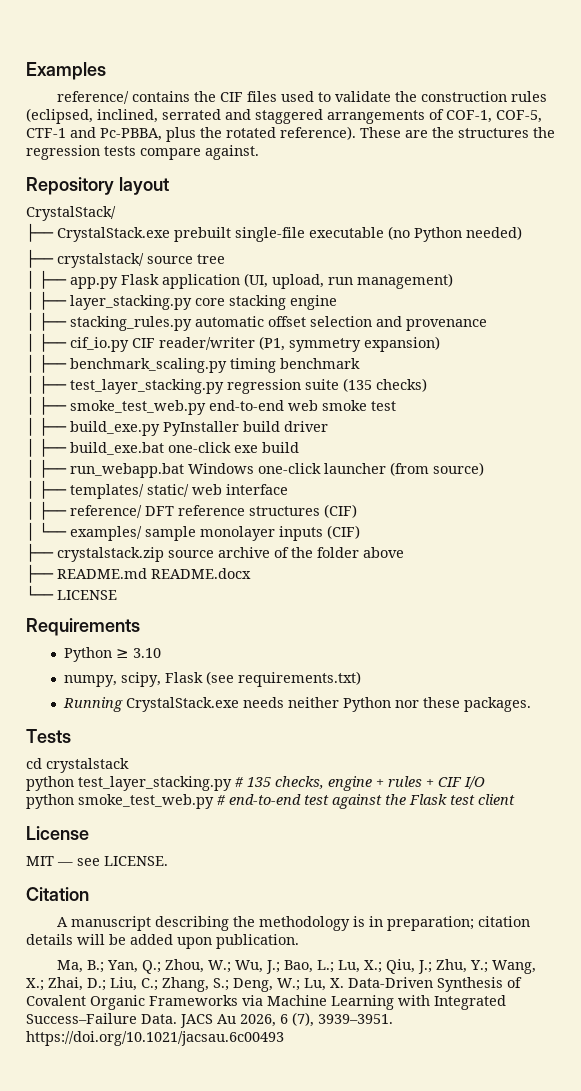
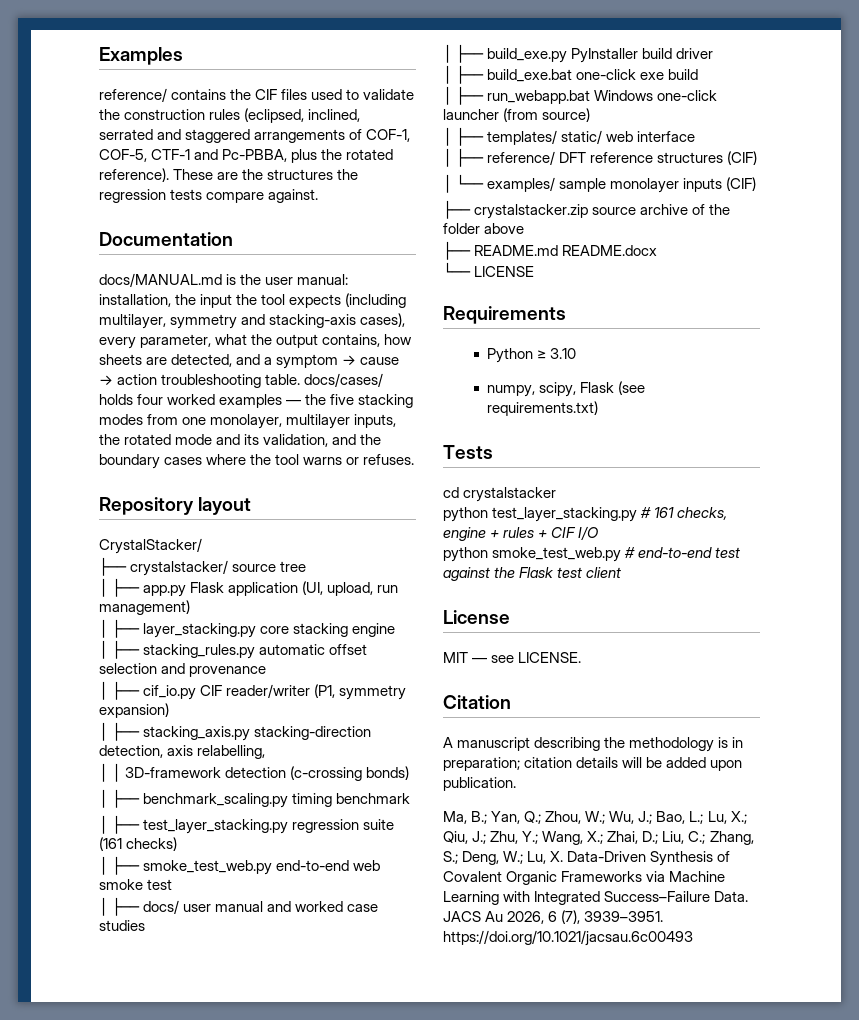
+ Documentation
+ docs/MANUAL.md is the user manual: installation, the input the tool expects (including multilayer, symmetry and stacking-axis cases), every parameter, what the output contains, how sheets are detected, and a symptom → cause → action troubleshooting table. docs/cases/ holds four worked examples — the five stacking modes from one monolayer, multilayer inputs, the rotated mode and its validation, and the boundary cases where the tool warns or refuses.
- CrystalStack/
- ├── CrystalStack.exe prebuilt single-file executable (no Python needed)
- ├── crystalstack/ source tree
+ CrystalStacker/
+ ├── crystalstacker/ source tree
+ │ ├── stacking_axis.py stacking-direction detection, axis relabelling,
+ │ │ 3D-framework detection (c-crossing bonds)
- │ ├── test_layer_stacking.py regression suite (135 checks)
+ │ ├── test_layer_stacking.py regression suite (161 checks)
+ │ ├── docs/ user manual and worked case studies
- ├── crystalstack.zip source archive of the folder above
+ ├── crystalstacker.zip source archive of the folder above
- Running CrystalStack.exe needs neither Python nor these packages.
- cd crystalstack
+ cd crystalstacker
- python test_layer_stacking.py # 135 checks, engine + rules + CIF I/O
+ python test_layer_stacking.py # 161 checks, engine + rules + CIF I/O

